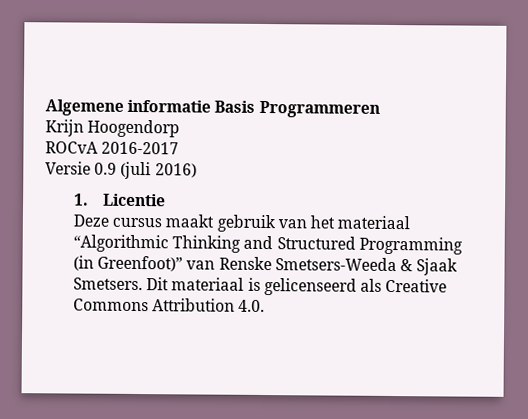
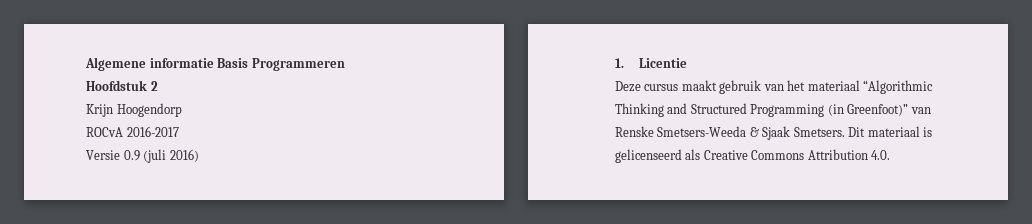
+ Hoofdstuk 2

